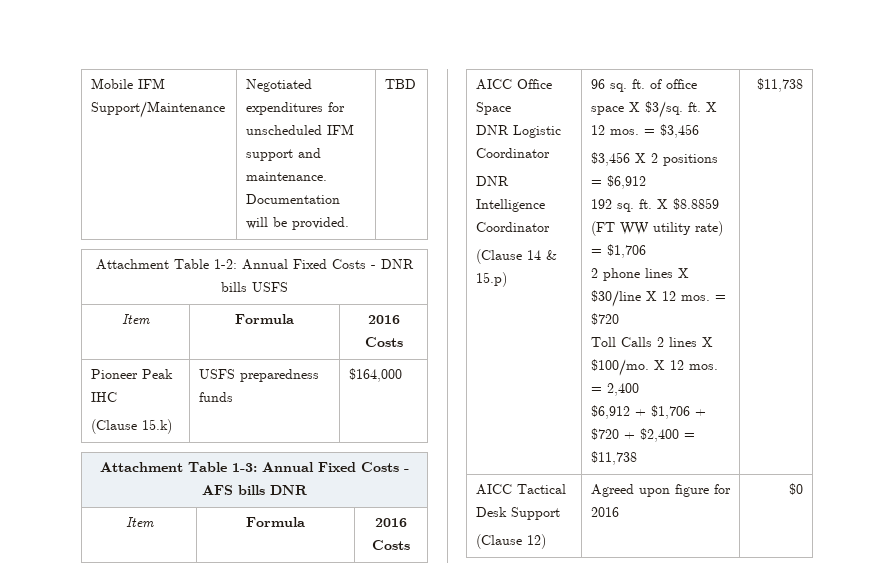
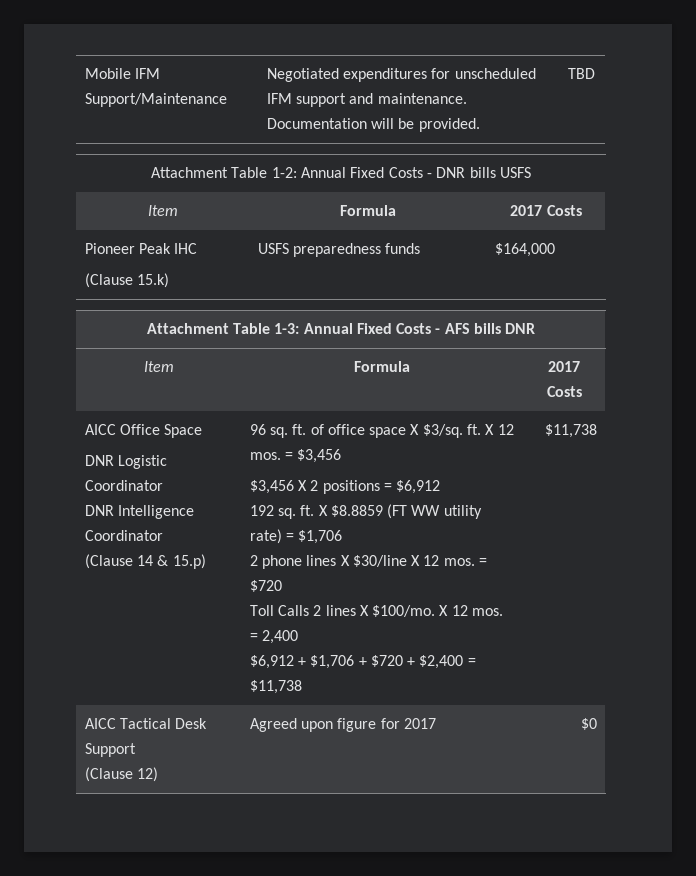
  Attachment Table 1-2: Annual Fixed Costs - DNR bills USFS
- Item | Formula | 2016 Costs
+ Item | Formula | 2017 Costs
  Attachment Table 1-3: Annual Fixed Costs - AFS bills DNR
- Item | Formula | 2016 Costs
+ Item | Formula | 2017 Costs
  AICC Tactical Desk Support
- (Clause 12) | Agreed upon figure for 2016 | $0
+ (Clause 12) | Agreed upon figure for 2017 | $0

